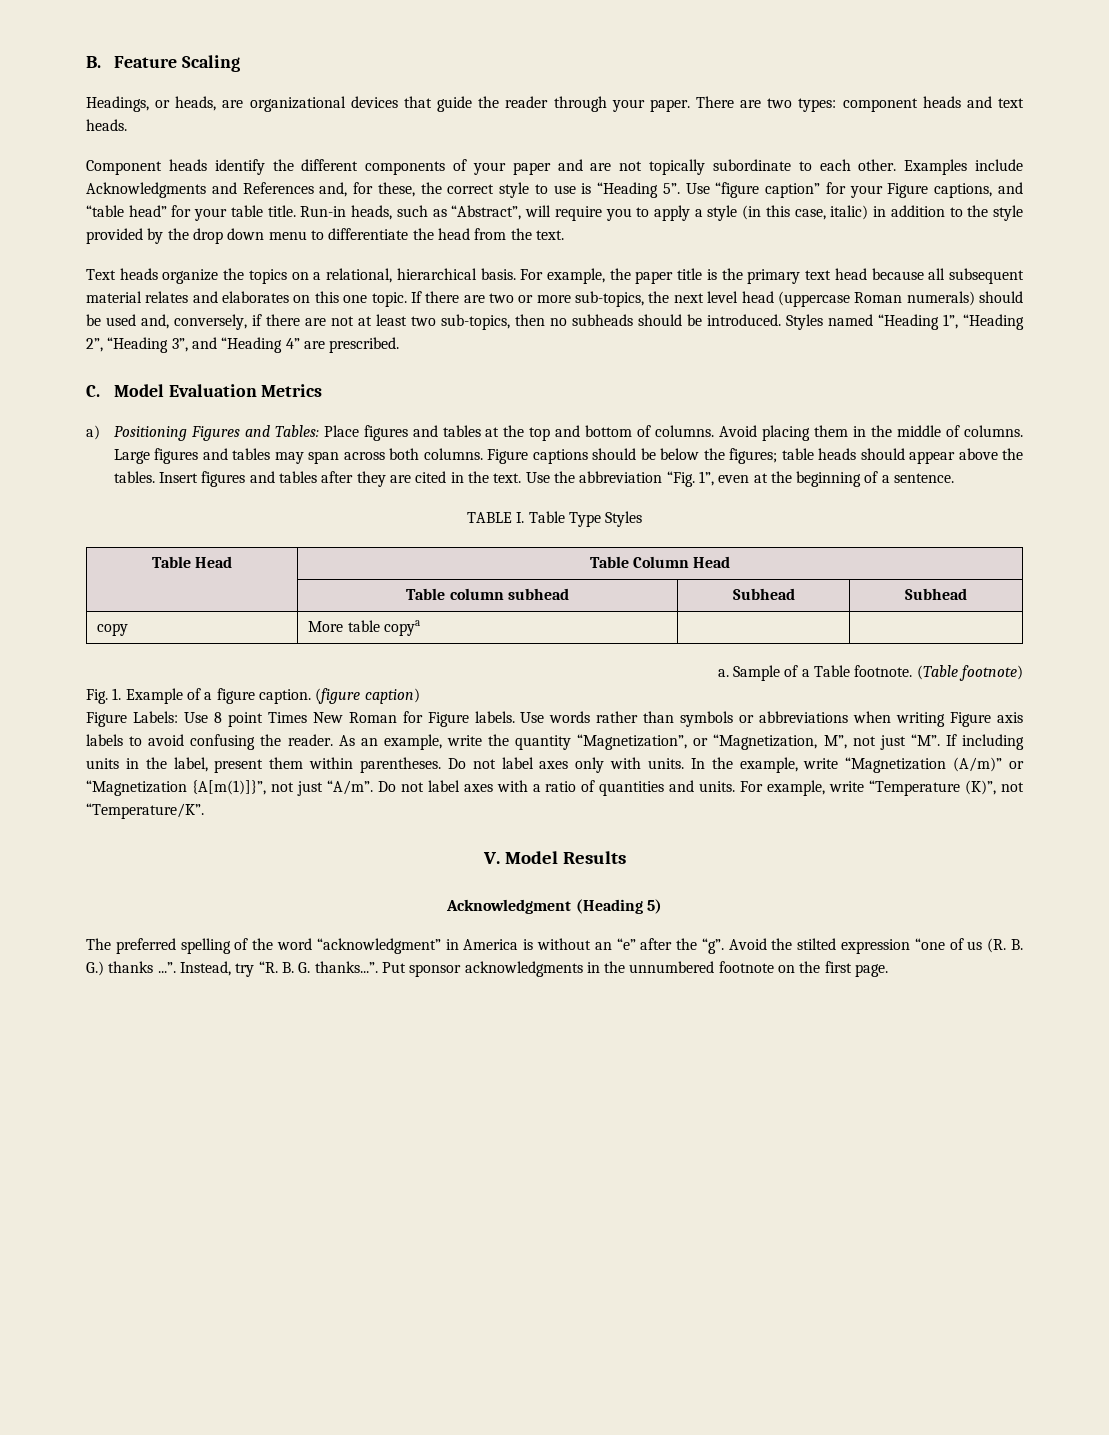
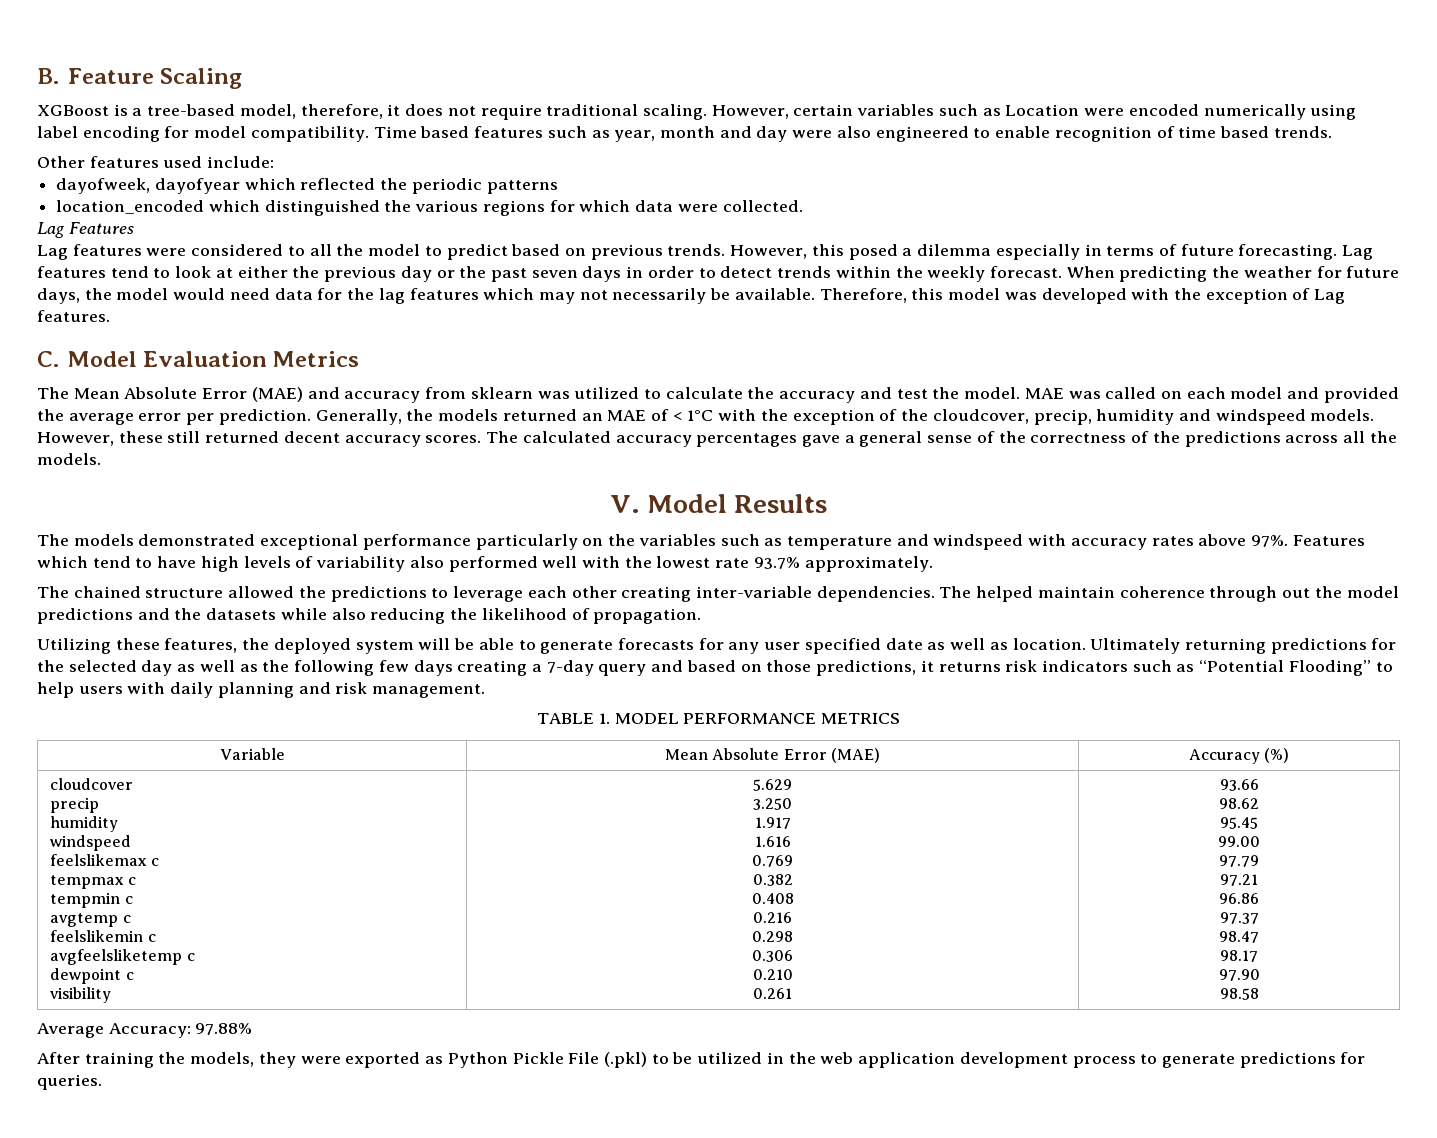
- Headings, or heads, are organizational devices that guide the reader through your paper. There are two types: component heads and text heads.
- Component heads identify the different components of your paper and are not topically subordinate to each other. Examples include Acknowledgments and References and, for these, the correct style to use is “Heading 5”. Use “figure caption” for your Figure captions, and “table head” for your table title. Run-in heads, such as “Abstract”, will require you to apply a style (in this case, italic) in addition to the style provided by the drop down menu to differentiate the head from the text.
- Text heads organize the topics on a relational, hierarchical basis. For example, the paper title is the primary text head because all subsequent material relates and elaborates on this one topic. If there are two or more sub-topics, the next level head (uppercase Roman numerals) should be used and, conversely, if there are not at least two sub-topics, then no subheads should be introduced. Styles named “Heading 1”, “Heading 2”, “Heading 3”, and “Heading 4” are prescribed.
+ XGBoost is a tree-based model, therefore, it does not require traditional scaling. However, certain variables such as Location were encoded numerically using label encoding for model compatibility. Time based features such as year, month and day were also engineered to enable recognition of time based trends.
+ Other features used include:
+ dayofweek, dayofyear which reflected the periodic patterns
+ location_encoded which distinguished the various regions for which data were collected.
+ Lag Features
+ Lag features were considered to all the model to predict based on previous trends. However, this posed a dilemma especially in terms of future forecasting. Lag features tend to look at either the previous day or the past seven days in order to detect trends within the weekly forecast. When predicting the weather for future days, the model would need data for the lag features which may not necessarily be available. Therefore, this model was developed with the exception of Lag features.
  C. Model Evaluation Metrics
- a) Positioning Figures and Tables: Place figures and tables at the top and bottom of columns. Avoid placing them in the middle of columns. Large figures and tables may span across both columns. Figure captions should be below the figures; table heads should appear above the tables. Insert figures and tables after they are cited in the text. Use the abbreviation “Fig. 1”, even at the beginning of a sentence.
- TABLE I. Table Type Styles
- Table Head | Table Column Head
- | Table column subhead | Subhead | Subhead
- copy | More table copya | |
- a. Sample of a Table footnote. (Table footnote)
- Fig. 1. Example of a figure caption. (figure caption)
- Figure Labels: Use 8 point Times New Roman for Figure labels. Use words rather than symbols or abbreviations when writing Figure axis labels to avoid confusing the reader. As an example, write the quantity “Magnetization”, or “Magnetization, M”, not just “M”. If including units in the label, present them within parentheses. Do not label axes only with units. In the example, write “Magnetization (A/m)” or “Magnetization {A[m(1)]}”, not just “A/m”. Do not label axes with a ratio of quantities and units. For example, write “Temperature (K)”, not “Temperature/K”.
+ The Mean Absolute Error (MAE) and accuracy from sklearn was utilized to calculate the accuracy and test the model. MAE was called on each model and provided the average error per prediction. Generally, the models returned an MAE of < 1°C with the exception of the cloudcover, precip, humidity and windspeed models. However, these still returned decent accuracy scores. The calculated accuracy percentages gave a general sense of the correctness of the predictions across all the models.
  V. Model Results
- Acknowledgment (Heading 5)
- The preferred spelling of the word “acknowledgment” in America is without an “e” after the “g”. Avoid the stilted expression “one of us (R. B. G.) thanks ...”. Instead, try “R. B. G. thanks...”. Put sponsor acknowledgments in the unnumbered footnote on the first page.
+ The models demonstrated exceptional performance particularly on the variables such as temperature and windspeed with accuracy rates above 97%. Features which tend to have high levels of variability also performed well with the lowest rate 93.7% approximately.
+ The chained structure allowed the predictions to leverage each other creating inter-variable dependencies. The helped maintain coherence through out the model predictions and the datasets while also reducing the likelihood of propagation.
+ Utilizing these features, the deployed system will be able to generate forecasts for any user specified date as well as location. Ultimately returning predictions for the selected day as well as the following few days creating a 7-day query and based on those predictions, it returns risk indicators such as “Potential Flooding” to help users with daily planning and risk management.
+ TABLE 1. MODEL PERFORMANCE METRICS
+ Variable | Mean Absolute Error (MAE) | Accuracy (%)
+ cloudcover
+ precip
+ humidity
+ windspeed
+ feelslikemax c
+ tempmax c
+ tempmin c
+ avgtemp c
+ feelslikemin c
+ avgfeelsliketemp c
+ dewpoint c
+ visibility | 5.629
+ 3.250
+ 1.917
+ 1.616
+ 0.769
+ 0.382
+ 0.408
+ 0.216
+ 0.298
+ 0.306
+ 0.210
+ 0.261 | 93.66
+ 98.62
+ 95.45
+ 99.00
+ 97.79
+ 97.21
+ 96.86
+ 97.37
+ 98.47
+ 98.17
+ 97.90
+ 98.58
+ Average Accuracy: 97.88%
+ After training the models, they were exported as Python Pickle File (.pkl) to be utilized in the web application development process to generate predictions for queries.

